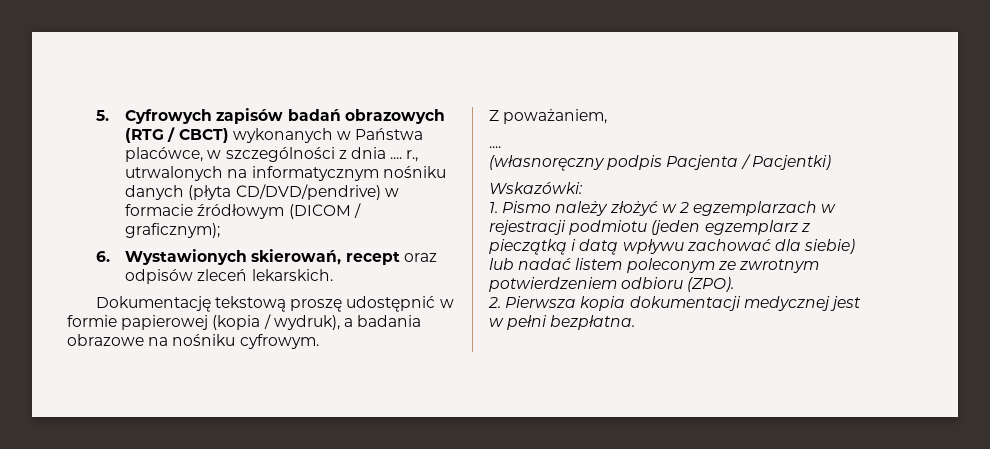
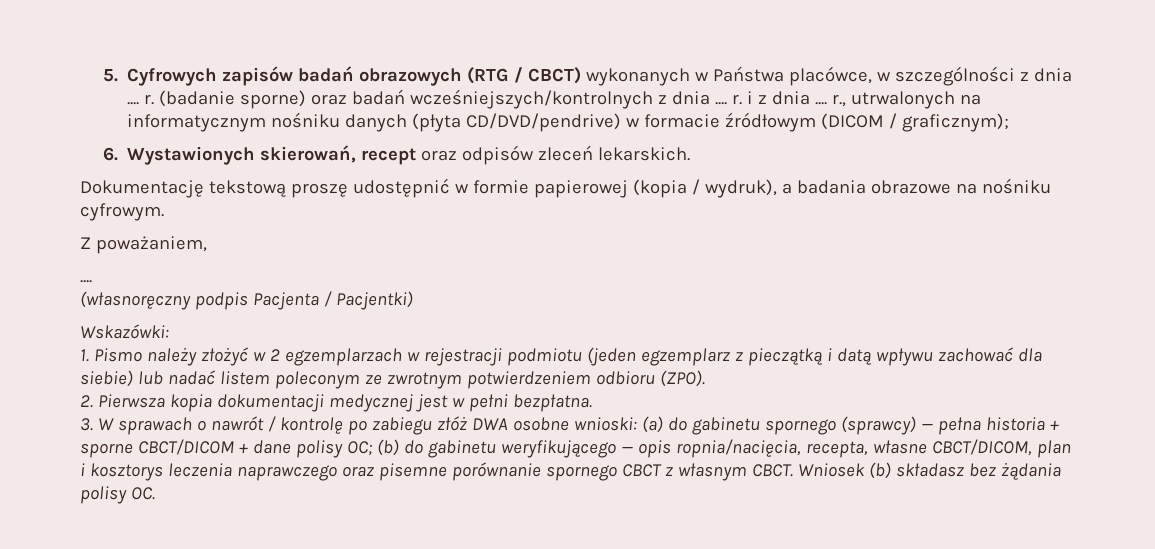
- 5. Cyfrowych zapisów badań obrazowych (RTG / CBCT) wykonanych w Państwa placówce, w szczególności z dnia .... r., utrwalonych na informatycznym nośniku danych (płyta CD/DVD/pendrive) w formacie źródłowym (DICOM / graficznym);
+ 5. Cyfrowych zapisów badań obrazowych (RTG / CBCT) wykonanych w Państwa placówce, w szczególności z dnia .... r. (badanie sporne) oraz badań wcześniejszych/kontrolnych z dnia .... r. i z dnia .... r., utrwalonych na informatycznym nośniku danych (płyta CD/DVD/pendrive) w formacie źródłowym (DICOM / graficznym);
+ 3. W sprawach o nawrót / kontrolę po zabiegu złóż DWA osobne wnioski: (a) do gabinetu spornego (sprawcy) — pełna historia + sporne CBCT/DICOM + dane polisy OC; (b) do gabinetu weryfikującego — opis ropnia/nacięcia, recepta, własne CBCT/DICOM, plan i kosztorys leczenia naprawczego oraz pisemne porównanie spornego CBCT z własnym CBCT. Wniosek (b) składasz bez żądania polisy OC.

